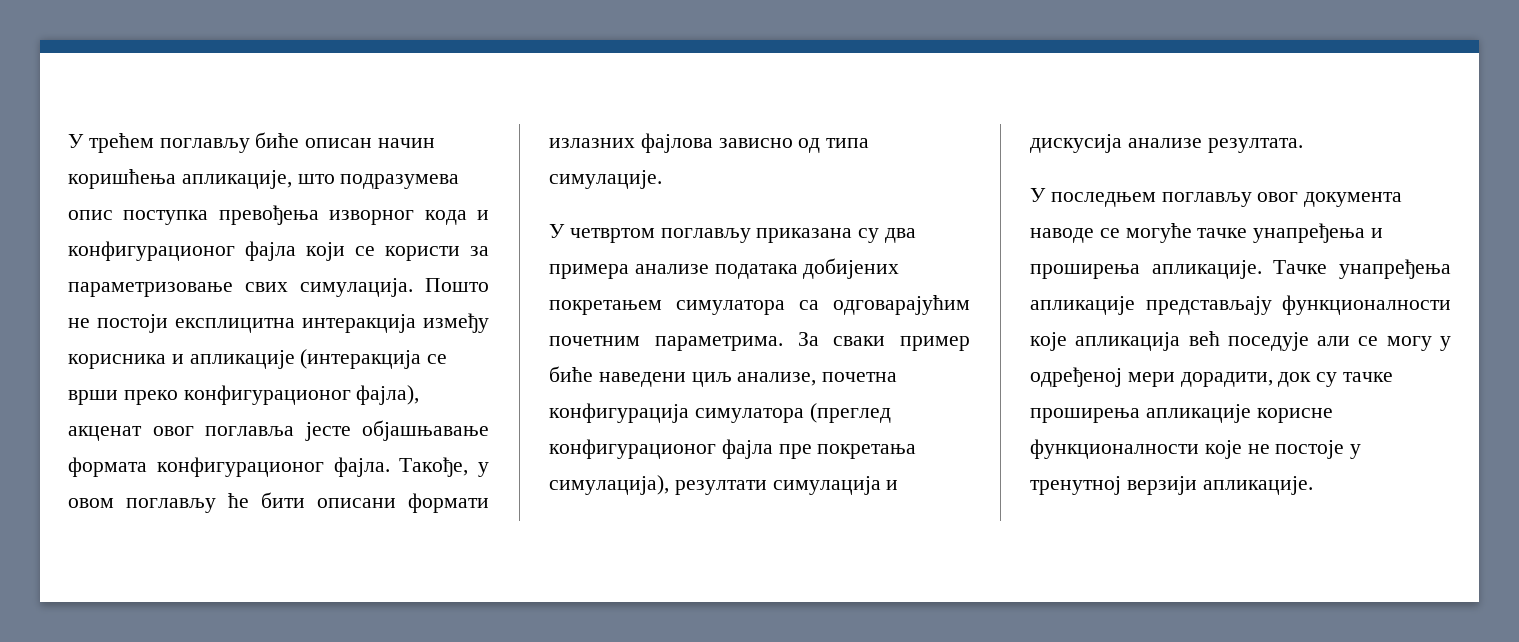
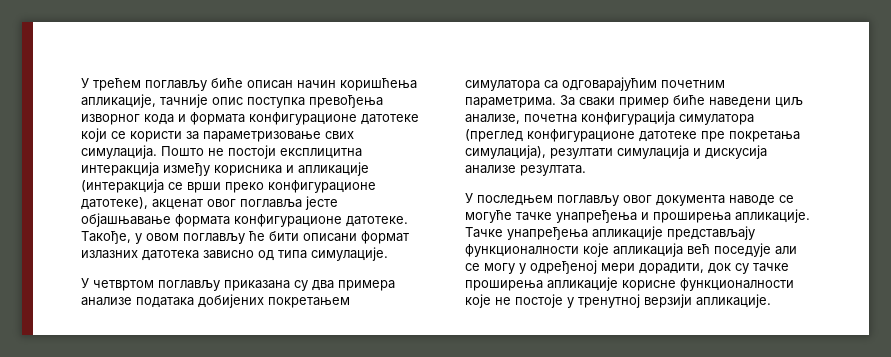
- У трећем поглављу биће описан начин коришћења апликације, што подразумева опис поступка превођења изворног кода и конфигурационог фајла који се користи за параметризовање свих симулација.
+ У трећем поглављу биће описан начин коришћења апликације, тачније опис поступка превођења изворног кода и формата конфигурационе датотеке који се користи за параметризовање свих симулација.
- Пошто не постоји експлицитна интеракција између корисника и апликације (интеракција се врши преко конфигурационог фајла), акценат овог поглавља јесте објашњавање формата конфигурационог фајла.
+ Пошто не постоји експлицитна интеракција између корисника и апликације (интеракција се врши преко конфигурационе датотеке), акценат овог поглавља јесте објашњавање формата конфигурационе датотеке.
- Такође, у овом поглављу ће бити описани формати излазних фајлова зависно од типа симулације.
+ Такође, у овом поглављу ће бити описани формат излазних датотека зависно од типа симулације.
- За сваки пример биће наведени циљ анализе, почетна конфигурација симулатора (преглед конфигурационог фајла пре покретања симулација), резултати симулација и дискусија анализе резултата.
+ За сваки пример биће наведени циљ анализе, почетна конфигурација симулатора (преглед конфигурационе датотеке пре покретања симулација), резултати симулација и дискусија анализе резултата.

